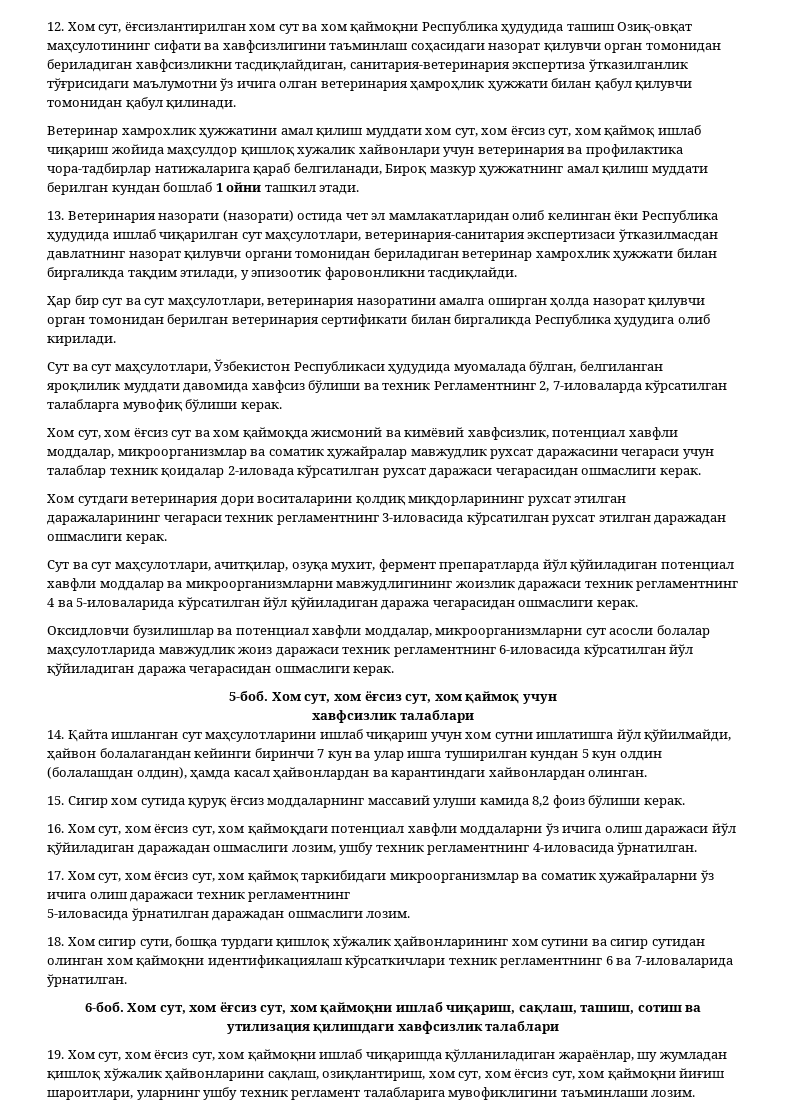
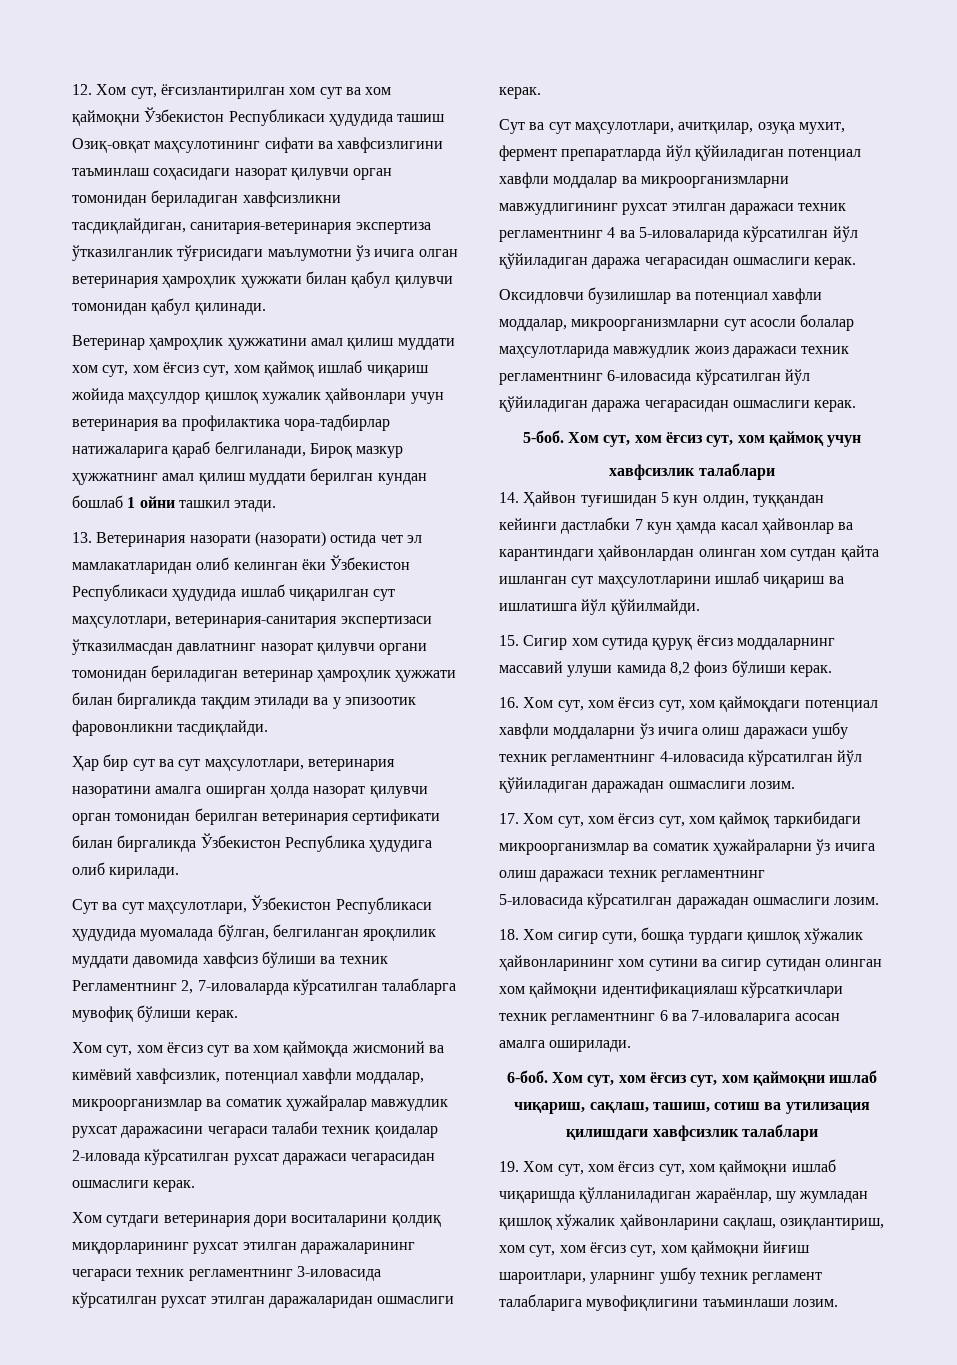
- 12. Хом сут, ёғсизлантирилган хом сут ва хом қаймоқни Республика ҳудудида ташиш Озиқ-овқат маҳсулотининг сифати ва хавфсизлигини таъминлаш соҳасидаги назорат қилувчи орган томонидан бериладиган хавфсизликни тасдиқлайдиган, санитария-ветеринария экспертиза ўтказилганлик тўғрисидаги маълумотни ўз ичига олган ветеринария ҳамроҳлик ҳужжати билан қабул қилувчи томонидан қабул қилинади.
+ 12. Хом сут, ёғсизлантирилган хом сут ва хом қаймоқни Ўзбекистон Республикаси ҳудудида ташиш Озиқ-овқат маҳсулотининг сифати ва хавфсизлигини таъминлаш соҳасидаги назорат қилувчи орган томонидан бериладиган хавфсизликни тасдиқлайдиган, санитария-ветеринария экспертиза ўтказилганлик тўғрисидаги маълумотни ўз ичига олган ветеринария ҳамроҳлик ҳужжати билан қабул қилувчи томонидан қабул қилинади.
- Ветеринар хамрохлик ҳужжатини амал қилиш муддати хом сут, хом ёғсиз сут, хом қаймоқ ишлаб чиқариш жойида маҳсулдор қишлоқ хужалик хайвонлари учун ветеринария ва профилактика чора-тадбирлар натижаларига қараб белгиланади, Бироқ мазкур ҳужжатнинг амал қилиш муддати берилган кундан бошлаб 1 ойни ташкил этади.
+ Ветеринар ҳамроҳлик ҳужжатини амал қилиш муддати хом сут, хом ёғсиз сут, хом қаймоқ ишлаб чиқариш жойида маҳсулдор қишлоқ хужалик ҳайвонлари учун ветеринария ва профилактика чора-тадбирлар натижаларига қараб белгиланади, Бироқ мазкур ҳужжатнинг амал қилиш муддати берилган кундан бошлаб 1 ойни ташкил этади.
- 13. Ветеринария назорати (назорати) остида чет эл мамлакатларидан олиб келинган ёки Республика ҳудудида ишлаб чиқарилган сут маҳсулотлари, ветеринария-санитария экспертизаси ўтказилмасдан давлатнинг назорат қилувчи органи томонидан бериладиган ветеринар хамрохлик ҳужжати билан биргаликда тақдим этилади, у эпизоотик фаровонликни тасдиқлайди.
+ 13. Ветеринария назорати (назорати) остида чет эл мамлакатларидан олиб келинган ёки Ўзбекистон Республикаси ҳудудида ишлаб чиқарилган сут маҳсулотлари, ветеринария-санитария экспертизаси ўтказилмасдан давлатнинг назорат қилувчи органи томонидан бериладиган ветеринар ҳамроҳлик ҳужжати билан биргаликда тақдим этилади ва у эпизоотик фаровонликни тасдиқлайди.
- Ҳар бир сут ва сут маҳсулотлари, ветеринария назоратини амалга оширган ҳолда назорат қилувчи орган томонидан берилган ветеринария сертификати билан биргаликда Республика ҳудудига олиб кирилади.
+ Ҳар бир сут ва сут маҳсулотлари, ветеринария назоратини амалга оширган ҳолда назорат қилувчи орган томонидан берилган ветеринария сертификати билан биргаликда Ўзбекистон Республика ҳудудига олиб кирилади.
- Хом сут, хом ёғсиз сут ва хом қаймоқда жисмоний ва кимёвий хавфсизлик, потенциал хавфли моддалар, микроорганизмлар ва соматик ҳужайралар мавжудлик рухсат даражасини чегараси учун талаблар техник қоидалар 2-иловада кўрсатилган рухсат даражаси чегарасидан ошмаслиги керак.
+ Хом сут, хом ёғсиз сут ва хом қаймоқда жисмоний ва кимёвий хавфсизлик, потенциал хавфли моддалар, микроорганизмлар ва соматик ҳужайралар мавжудлик рухсат даражасини чегараси талаби техник қоидалар 2-иловада кўрсатилган рухсат даражаси чегарасидан ошмаслиги керак.
- Хом сутдаги ветеринария дори воситаларини қолдиқ миқдорларининг рухсат этилган даражаларининг чегараси техник регламентнинг 3-иловасида кўрсатилган рухсат этилган даражадан ошмаслиги керак.
+ Хом сутдаги ветеринария дори воситаларини қолдиқ миқдорларининг рухсат этилган даражаларининг чегараси техник регламентнинг 3-иловасида кўрсатилган рухсат этилган даражаларидан ошмаслиги керак.
- Сут ва сут маҳсулотлари, ачитқилар, озуқа мухит, фермент препаратларда йўл қўйиладиган потенциал хавфли моддалар ва микроорганизмларни мавжудлигининг жоизлик даражаси техник регламентнинг 4 ва 5-иловаларида кўрсатилган йўл қўйиладиган даража чегарасидан ошмаслиги керак.
+ Сут ва сут маҳсулотлари, ачитқилар, озуқа мухит, фермент препаратларда йўл қўйиладиган потенциал хавфли моддалар ва микроорганизмларни мавжудлигининг рухсат этилган даражаси техник регламентнинг 4 ва 5-иловаларида кўрсатилган йўл қўйиладиган даража чегарасидан ошмаслиги керак.
- 14. Қайта ишланган сут маҳсулотларини ишлаб чиқариш учун хом сутни ишлатишга йўл қўйилмайди, ҳайвон болалагандан кейинги биринчи 7 кун ва улар ишга туширилган кундан 5 кун олдин (болалашдан олдин), ҳамда касал ҳайвонлардан ва карантиндаги хайвонлардан олинган.
+ 14. Ҳайвон туғишидан 5 кун олдин, туққандан кейинги дастлабки 7 кун ҳамда касал ҳайвонлар ва карантиндаги ҳайвонлардан олинган хом сутдан қайта ишланган сут маҳсулотларини ишлаб чиқариш ва ишлатишга йўл қўйилмайди.
- 16. Хом сут, хом ёғсиз сут, хом қаймоқдаги потенциал хавфли моддаларни ўз ичига олиш даражаси йўл қўйиладиган даражадан ошмаслиги лозим, ушбу техник регламентнинг 4-иловасида ўрнатилган.
+ 16. Хом сут, хом ёғсиз сут, хом қаймоқдаги потенциал хавфли моддаларни ўз ичига олиш даражаси ушбу техник регламентнинг 4-иловасида кўрсатилган йўл қўйиладиган даражадан ошмаслиги лозим.
- 5-иловасида ўрнатилган даражадан ошмаслиги лозим.
+ 5-иловасида кўрсатилган даражадан ошмаслиги лозим.
- 18. Хом сигир сути, бошқа турдаги қишлоқ хўжалик ҳайвонларининг хом сутини ва сигир сутидан олинган хом қаймоқни идентификациялаш кўрсаткичлари техник регламентнинг 6 ва 7-иловаларида ўрнатилган.
+ 18. Хом сигир сути, бошқа турдаги қишлоқ хўжалик ҳайвонларининг хом сутини ва сигир сутидан олинган хом қаймоқни идентификациялаш кўрсаткичлари техник регламентнинг 6 ва 7-иловаларига асосан амалга оширилади.
- 19. Хом сут, хом ёғсиз сут, хом қаймоқни ишлаб чиқаришда қўлланиладиган жараёнлар, шу жумладан қишлоқ хўжалик ҳайвонларини сақлаш, озиқлантириш, хом сут, хом ёғсиз сут, хом қаймоқни йиғиш шароитлари, уларнинг ушбу техник регламент талабларига мувофиклигини таъминлаши лозим.
+ 19. Хом сут, хом ёғсиз сут, хом қаймоқни ишлаб чиқаришда қўлланиладиган жараёнлар, шу жумладан қишлоқ хўжалик ҳайвонларини сақлаш, озиқлантириш, хом сут, хом ёғсиз сут, хом қаймоқни йиғиш шароитлари, уларнинг ушбу техник регламент талабларига мувофиқлигини таъминлаши лозим.

